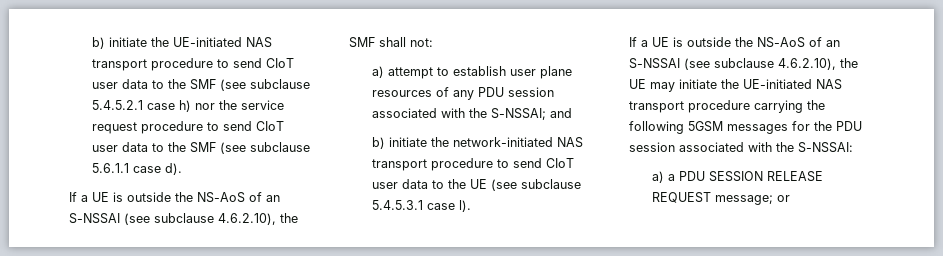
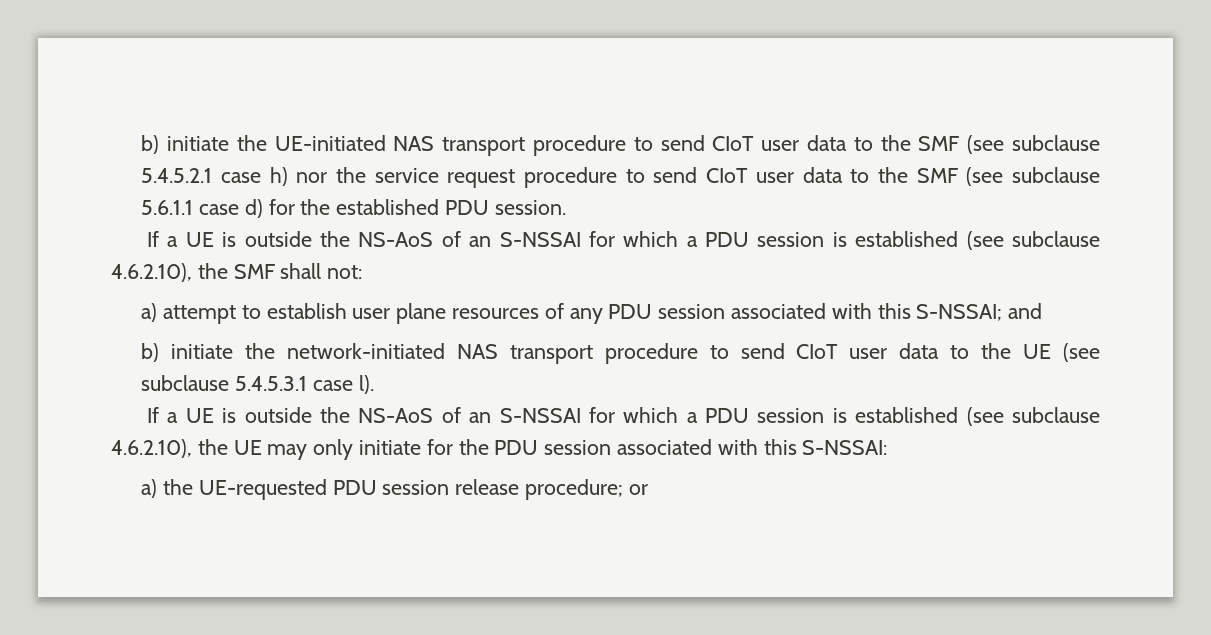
- b) initiate the UE-initiated NAS transport procedure to send CIoT user data to the SMF (see subclause 5.4.5.2.1 case h) nor the service request procedure to send CIoT user data to the SMF (see subclause 5.6.1.1 case d).
+ b) initiate the UE-initiated NAS transport procedure to send CIoT user data to the SMF (see subclause 5.4.5.2.1 case h) nor the service request procedure to send CIoT user data to the SMF (see subclause 5.6.1.1 case d) for the established PDU session.
- If a UE is outside the NS-AoS of an S-NSSAI (see subclause 4.6.2.10), the SMF shall not:
+ If a UE is outside the NS-AoS of an S-NSSAI for which a PDU session is established (see subclause 4.6.2.10), the SMF shall not:
- a) attempt to establish user plane resources of any PDU session associated with the S-NSSAI; and
+ a) attempt to establish user plane resources of any PDU session associated with this S-NSSAI; and
- If a UE is outside the NS-AoS of an S-NSSAI (see subclause 4.6.2.10), the UE may initiate the UE-initiated NAS transport procedure carrying the following 5GSM messages for the PDU session associated with the S-NSSAI:
+ If a UE is outside the NS-AoS of an S-NSSAI for which a PDU session is established (see subclause 4.6.2.10), the UE may only initiate for the PDU session associated with this S-NSSAI:
- a) a PDU SESSION RELEASE REQUEST message; or
+ a) the UE-requested PDU session release procedure; or

